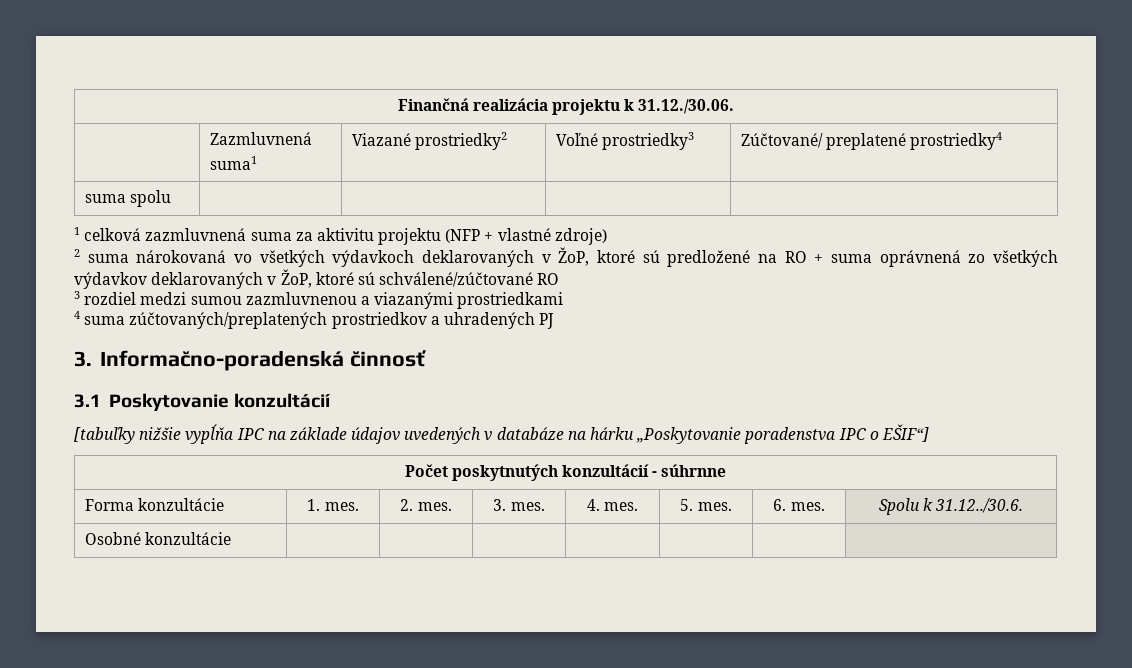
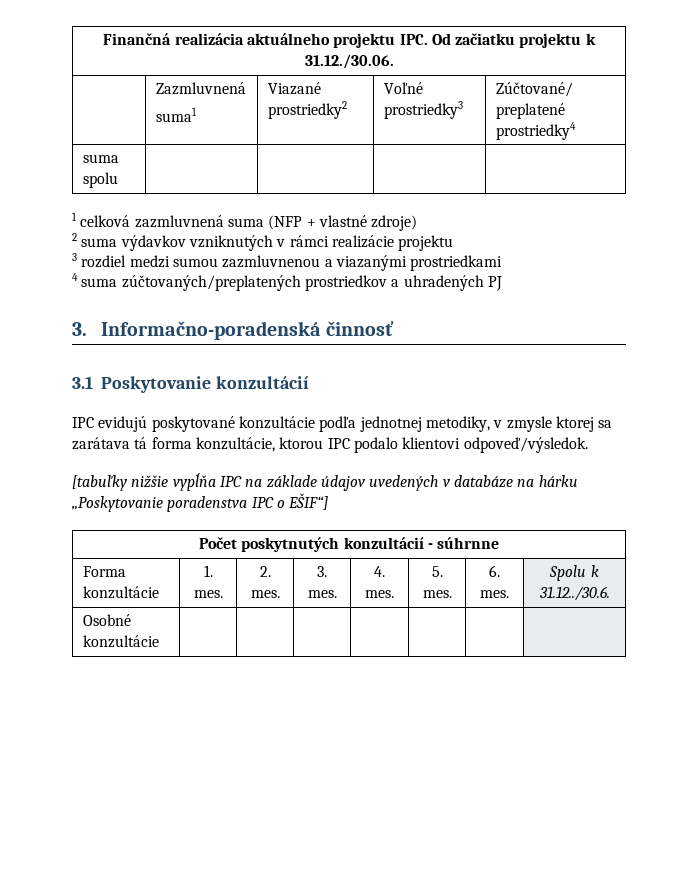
- Finančná realizácia projektu k 31.12./30.06.
+ Finančná realizácia aktuálneho projektu IPC. Od začiatku projektu k 31.12./30.06.
- 1 celková zazmluvnená suma za aktivitu projektu (NFP + vlastné zdroje)
+ 1 celková zazmluvnená suma (NFP + vlastné zdroje)
- 2 suma nárokovaná vo všetkých výdavkoch deklarovaných v ŽoP, ktoré sú predložené na RO + suma oprávnená zo všetkých výdavkov deklarovaných v ŽoP, ktoré sú schválené/zúčtované RO
+ 2 suma výdavkov vzniknutých v rámci realizácie projektu
+ IPC evidujú poskytované konzultácie podľa jednotnej metodiky, v zmysle ktorej sa zarátava tá forma konzultácie, ktorou IPC podalo klientovi odpoveď/výsledok.

